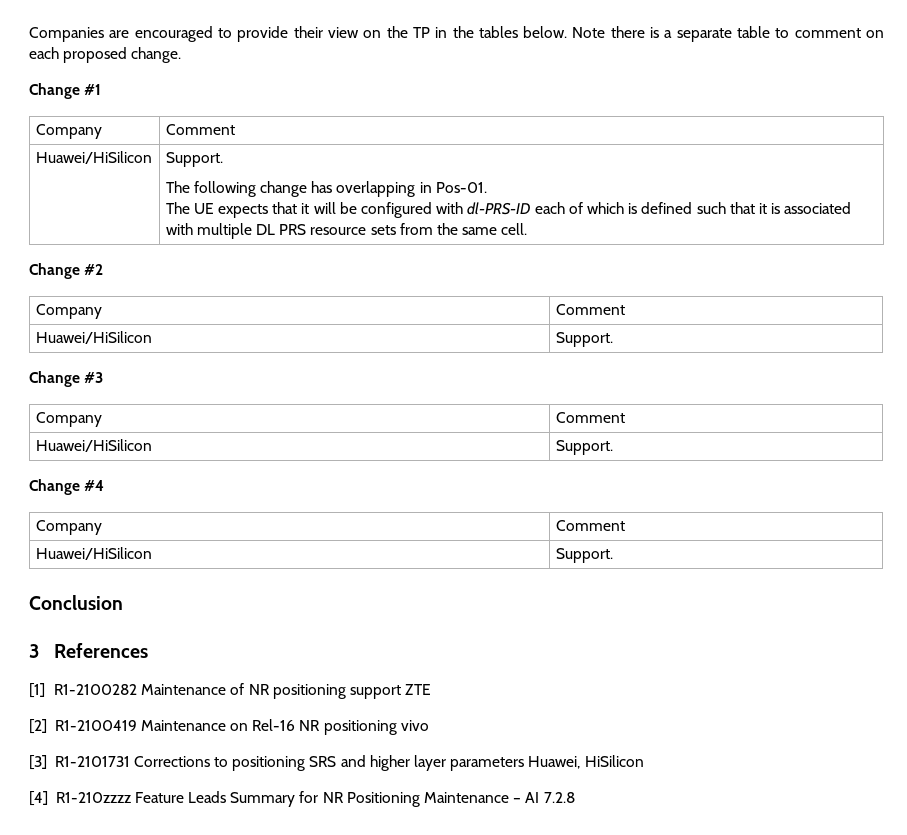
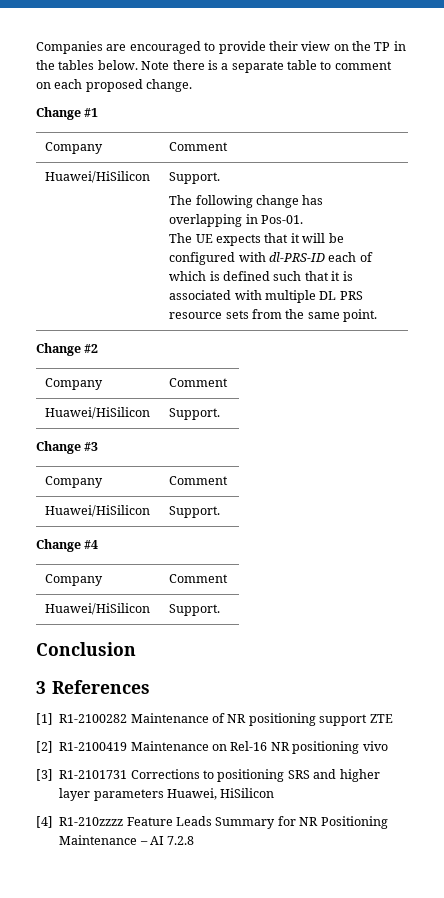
  Change #1
  Company | Comment
  Huawei/HiSilicon | Support.
  The following change has overlapping in Pos-01.
- The UE expects that it will be configured with dl-PRS-ID each of which is defined such that it is associated with multiple DL PRS resource sets from the same cell.
+ The UE expects that it will be configured with dl-PRS-ID each of which is defined such that it is associated with multiple DL PRS resource sets from the same point.

